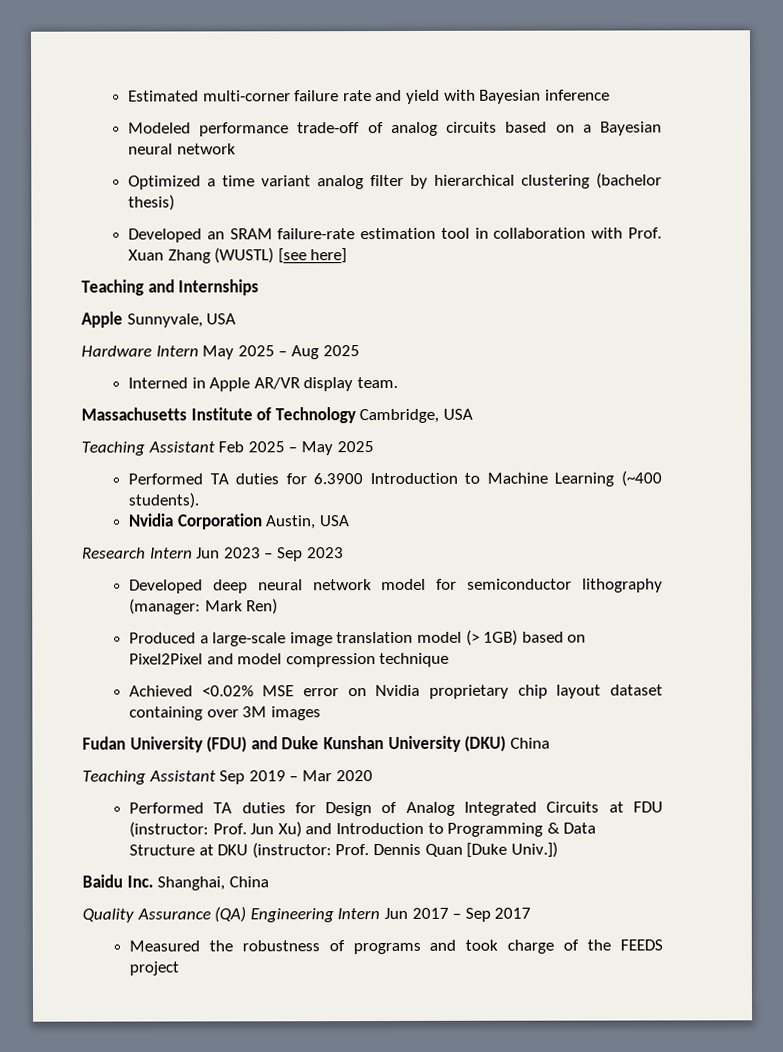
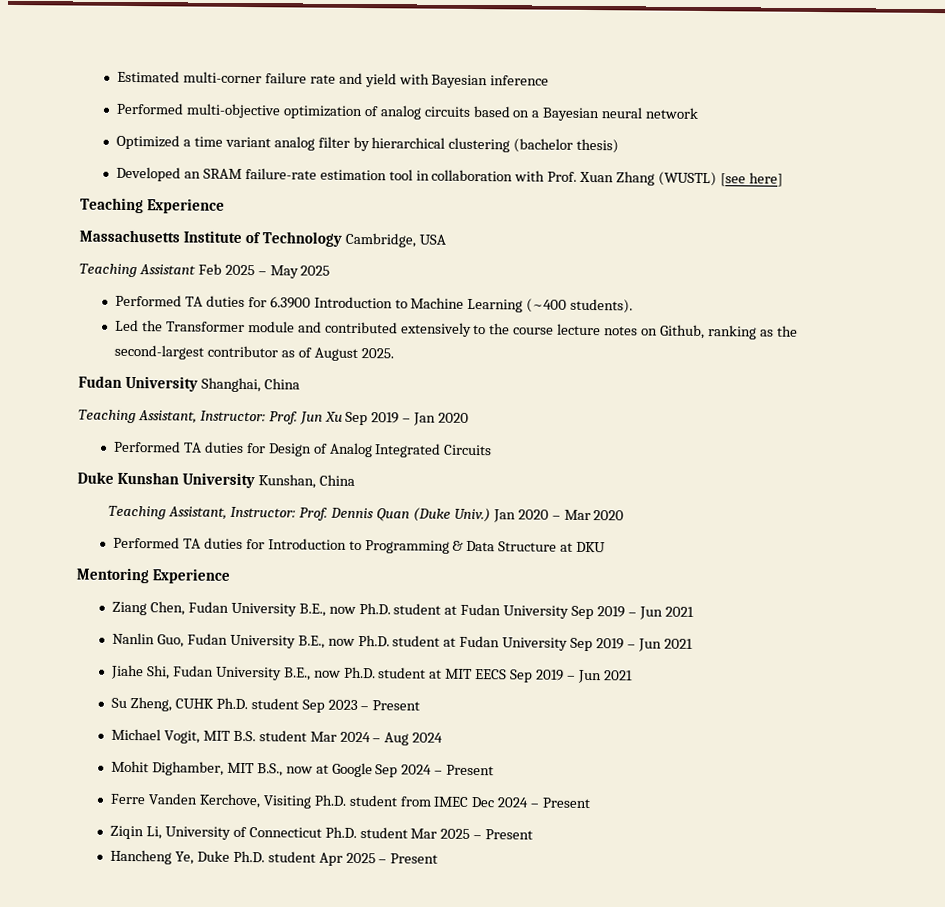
- Modeled performance trade-off of analog circuits based on a Bayesian neural network
+ Performed multi-objective optimization of analog circuits based on a Bayesian neural network
- Teaching and Internships
- Apple Sunnyvale, USA
- Hardware Intern May 2025 – Aug 2025
- Interned in Apple AR/VR display team.
+ Teaching Experience
- Nvidia Corporation Austin, USA
- Research Intern Jun 2023 – Sep 2023
- Developed deep neural network model for semiconductor lithography (manager: Mark Ren)
- Produced a large-scale image translation model (> 1GB) based on Pixel2Pixel and model compression technique
- Achieved <0.02% MSE error on Nvidia proprietary chip layout dataset containing over 3M images
- Fudan University (FDU) and Duke Kunshan University (DKU) China
- Teaching Assistant Sep 2019 – Mar 2020
+ Led the Transformer module and contributed extensively to the course lecture notes on Github, ranking as the second-largest contributor as of August 2025.
+ Fudan University Shanghai, China
+ Teaching Assistant, Instructor: Prof. Jun Xu Sep 2019 – Jan 2020
- Performed TA duties for Design of Analog Integrated Circuits at FDU (instructor: Prof. Jun Xu) and Introduction to Programming & Data Structure at DKU (instructor: Prof. Dennis Quan [Duke Univ.])
- Baidu Inc. Shanghai, China
- Quality Assurance (QA) Engineering Intern Jun 2017 – Sep 2017
- Measured the robustness of programs and took charge of the FEEDS project
+ Performed TA duties for Design of Analog Integrated Circuits
+ Duke Kunshan University Kunshan, China
+ Teaching Assistant, Instructor: Prof. Dennis Quan (Duke Univ.) Jan 2020 – Mar 2020
+ Performed TA duties for Introduction to Programming & Data Structure at DKU
+ Mentoring Experience
+ Ziang Chen, Fudan University B.E., now Ph.D. student at Fudan University Sep 2019 – Jun 2021
+ Nanlin Guo, Fudan University B.E., now Ph.D. student at Fudan University Sep 2019 – Jun 2021
+ Jiahe Shi, Fudan University B.E., now Ph.D. student at MIT EECS Sep 2019 – Jun 2021
+ Su Zheng, CUHK Ph.D. student Sep 2023 – Present
+ Michael Vogit, MIT B.S. student Mar 2024 – Aug 2024
+ Mohit Dighamber, MIT B.S., now at Google Sep 2024 – Present
+ Ferre Vanden Kerchove, Visiting Ph.D. student from IMEC Dec 2024 – Present
+ Ziqin Li, University of Connecticut Ph.D. student Mar 2025 – Present
+ Hancheng Ye, Duke Ph.D. student Apr 2025 – Present

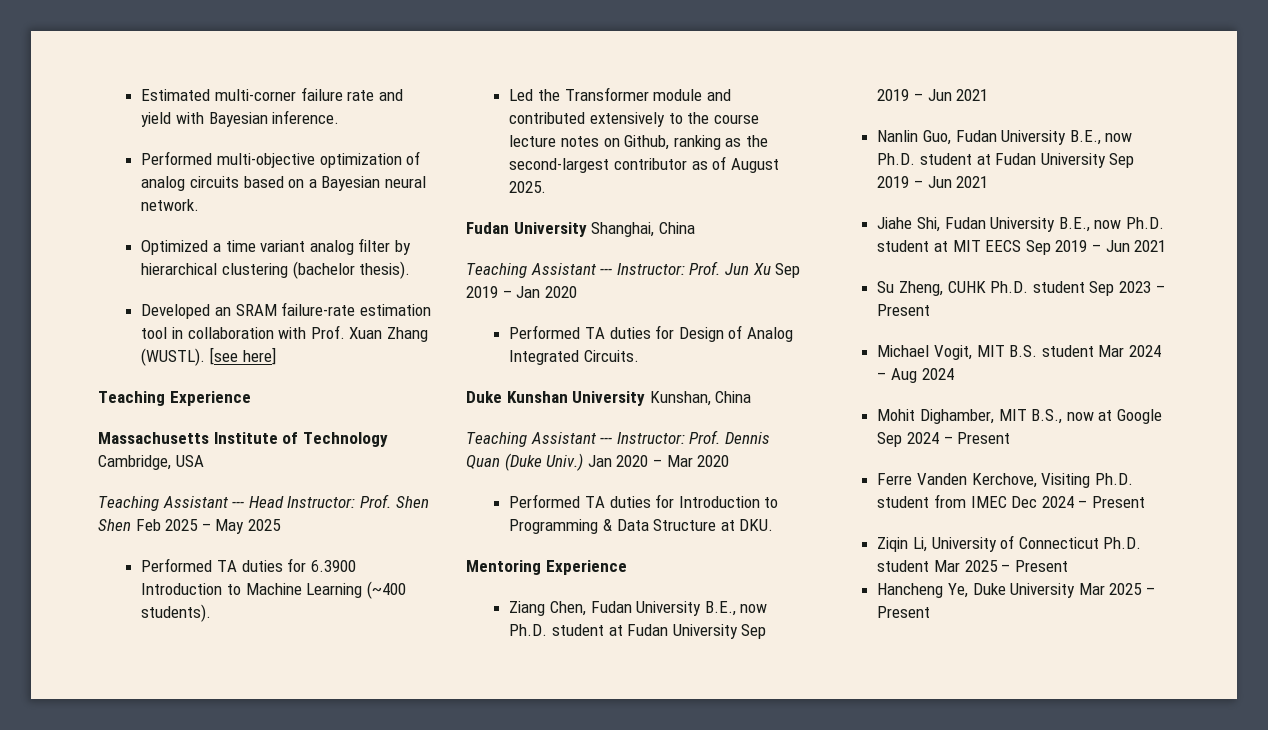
- Estimated multi-corner failure rate and yield with Bayesian inference
+ Estimated multi-corner failure rate and yield with Bayesian inference.
- Performed multi-objective optimization of analog circuits based on a Bayesian neural network
+ Performed multi-objective optimization of analog circuits based on a Bayesian neural network.
- Optimized a time variant analog filter by hierarchical clustering (bachelor thesis)
+ Optimized a time variant analog filter by hierarchical clustering (bachelor thesis).
- Developed an SRAM failure-rate estimation tool in collaboration with Prof. Xuan Zhang (WUSTL) [see here]
+ Developed an SRAM failure-rate estimation tool in collaboration with Prof. Xuan Zhang (WUSTL). [see here]
- Teaching Assistant Feb 2025 – May 2025
+ Teaching Assistant --- Head Instructor: Prof. Shen Shen Feb 2025 – May 2025
- Teaching Assistant, Instructor: Prof. Jun Xu Sep 2019 – Jan 2020
+ Teaching Assistant --- Instructor: Prof. Jun Xu Sep 2019 – Jan 2020
- Performed TA duties for Design of Analog Integrated Circuits
+ Performed TA duties for Design of Analog Integrated Circuits.
- Teaching Assistant, Instructor: Prof. Dennis Quan (Duke Univ.)
+ Teaching Assistant --- Instructor: Prof. Dennis Quan (Duke Univ.)
- Performed TA duties for Introduction to Programming & Data Structure at DKU
+ Performed TA duties for Introduction to Programming & Data Structure at DKU.
- Hancheng Ye, Duke Ph.D. student Apr 2025 – Present
+ Hancheng Ye, Duke University Mar 2025 – Present

